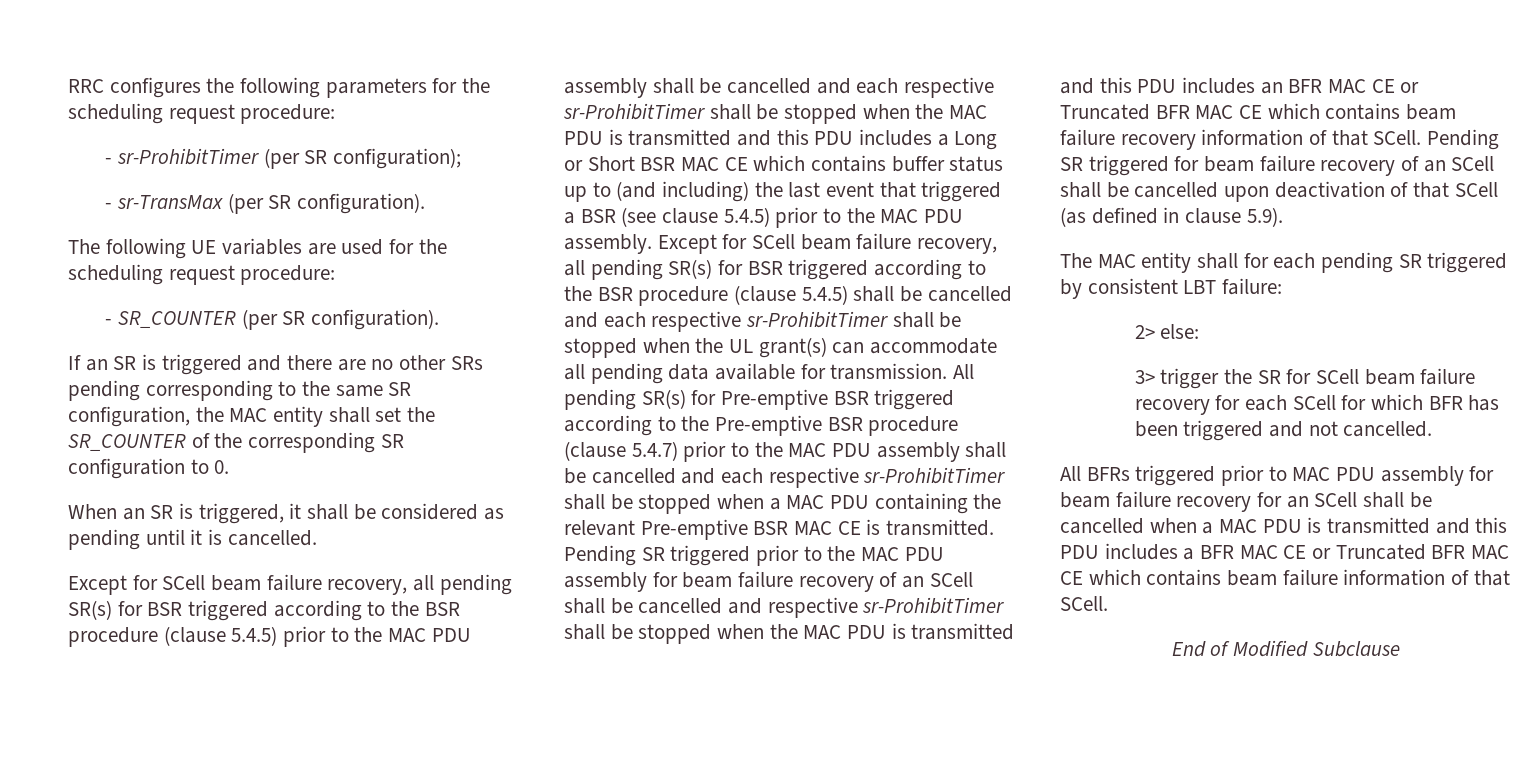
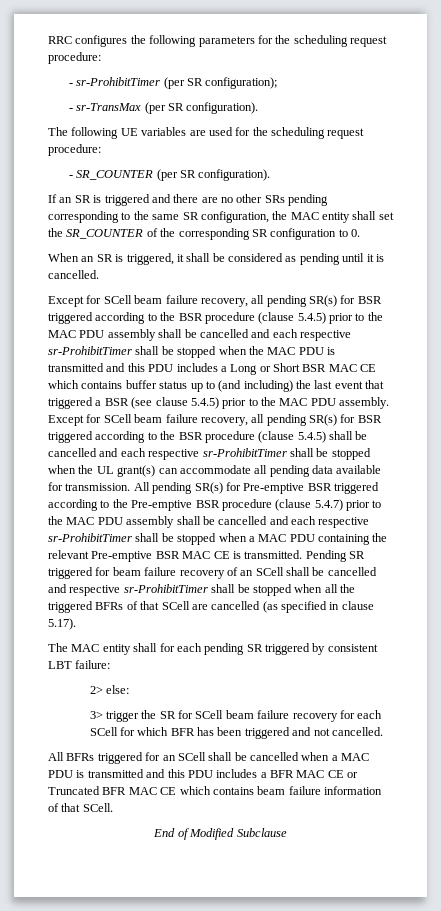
- Pending SR triggered prior to the MAC PDU assembly for beam failure recovery of an SCell shall be cancelled and respective sr-ProhibitTimer shall be stopped when the MAC PDU is transmitted and this PDU includes an BFR MAC CE or Truncated BFR MAC CE which contains beam failure recovery information of that SCell. Pending SR triggered for beam failure recovery of an SCell shall be cancelled upon deactivation of that SCell (as defined in clause 5.9).
+ Pending SR triggered for beam failure recovery of an SCell shall be cancelled and respective sr-ProhibitTimer shall be stopped when all the triggered BFRs of that SCell are cancelled (as specified in clause 5.17).
- All BFRs triggered prior to MAC PDU assembly for beam failure recovery for an SCell shall be cancelled when a MAC PDU is transmitted and this PDU includes a BFR MAC CE or Truncated BFR MAC CE which contains beam failure information of that SCell.
+ All BFRs triggered for an SCell shall be cancelled when a MAC PDU is transmitted and this PDU includes a BFR MAC CE or Truncated BFR MAC CE which contains beam failure information of that SCell.

